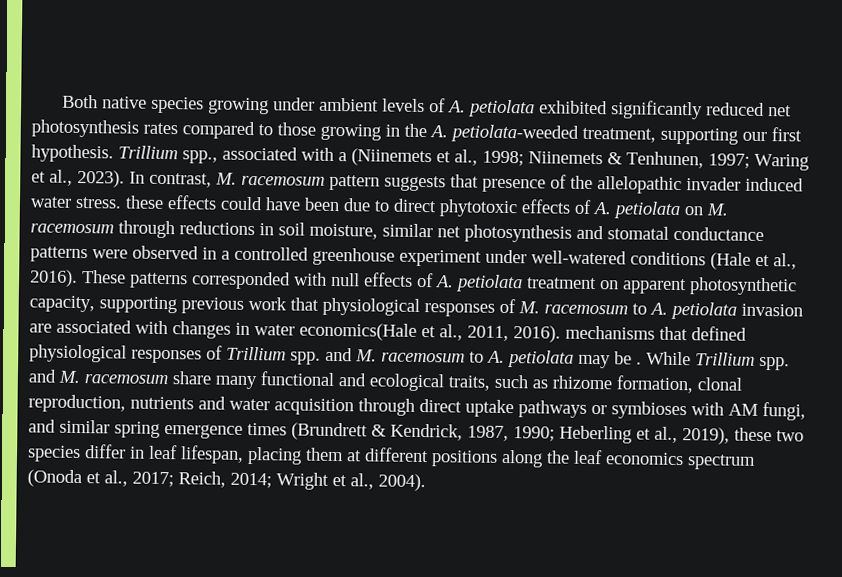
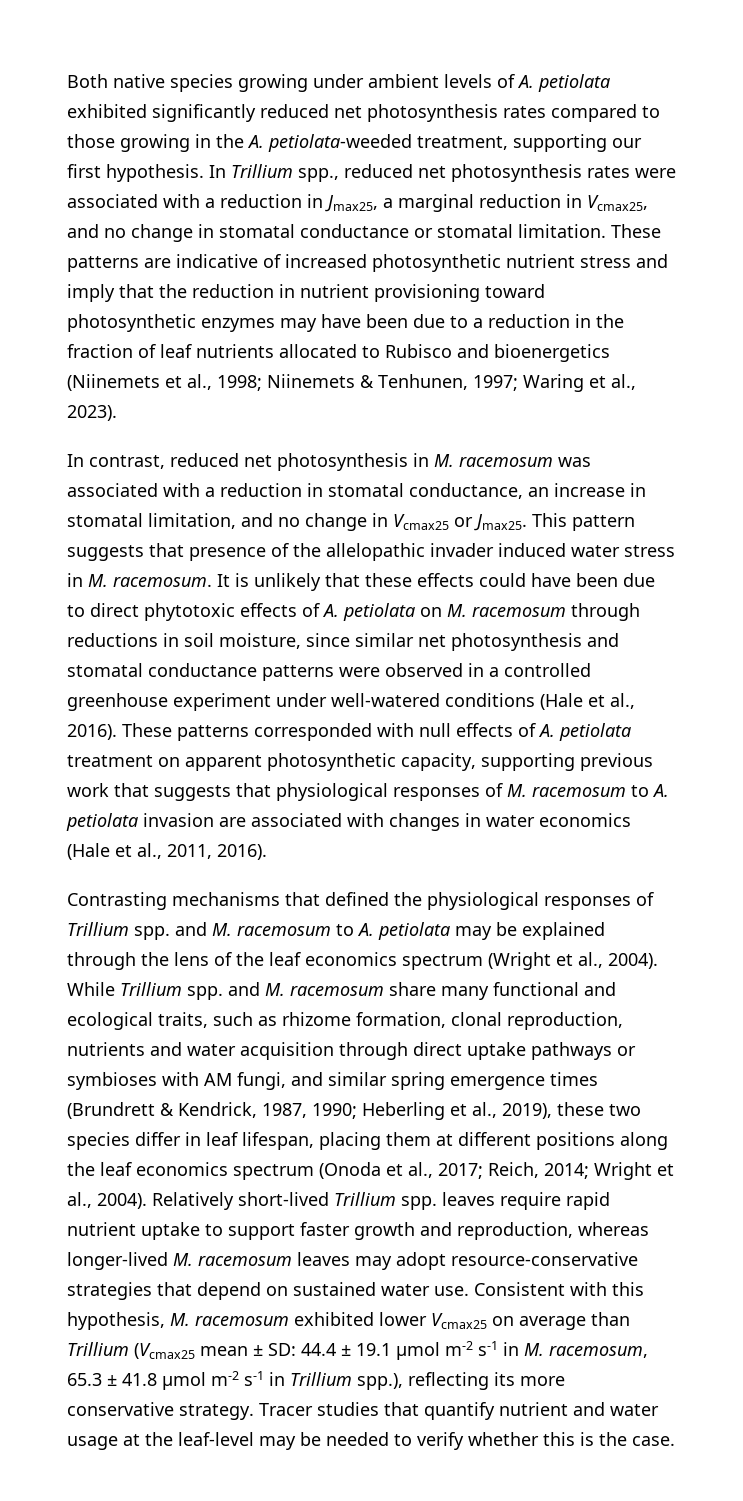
- Trillium spp., associated with a (Niinemets et al., 1998;
+ In Trillium spp., reduced net photosynthesis rates were associated with a reduction in Jmax25, a marginal reduction in Vcmax25, and no change in stomatal conductance or stomatal limitation. These patterns are indicative of increased photosynthetic nutrient stress and imply that the reduction in nutrient provisioning toward photosynthetic enzymes may have been due to a reduction in the fraction of leaf nutrients allocated to Rubisco and bioenergetics (Niinemets et al., 1998;
- Waring et al., 2023). In contrast, M. racemosum pattern suggests that presence of the allelopathic invader induced water stress. these effects could have been due to direct phytotoxic effects of A. petiolata on M. racemosum through reductions in soil moisture, similar net photosynthesis and stomatal conductance patterns were observed in a controlled greenhouse experiment under well-watered conditions (Hale et al., 2016).
+ Waring et al., 2023).
+ In contrast, reduced net photosynthesis in M. racemosum was associated with a reduction in stomatal conductance, an increase in stomatal limitation, and no change in Vcmax25 or Jmax25. This pattern suggests that presence of the allelopathic invader induced water stress in M. racemosum. It is unlikely that these effects could have been due to direct phytotoxic effects of A. petiolata on M. racemosum through reductions in soil moisture, since similar net photosynthesis and stomatal conductance patterns were observed in a controlled greenhouse experiment under well-watered conditions (Hale et al., 2016).
- These patterns corresponded with null effects of A. petiolata treatment on apparent photosynthetic capacity, supporting previous work that physiological responses of M. racemosum to A. petiolata invasion are associated with changes in water economics(Hale et al., 2011, 2016). mechanisms that defined physiological responses of Trillium spp. and M. racemosum to A. petiolata may be .
+ These patterns corresponded with null effects of A. petiolata treatment on apparent photosynthetic capacity, supporting previous work that suggests that physiological responses of M. racemosum to A. petiolata invasion are associated with changes in water economics (Hale et al., 2011, 2016).
+ Contrasting mechanisms that defined the physiological responses of Trillium spp. and M. racemosum to A. petiolata may be explained through the lens of the leaf economics spectrum (Wright et al., 2004).
+ Relatively short-lived Trillium spp. leaves require rapid nutrient uptake to support faster growth and reproduction, whereas longer-lived M. racemosum leaves may adopt resource-conservative strategies that depend on sustained water use. Consistent with this hypothesis, M. racemosum exhibited lower Vcmax25 on average than Trillium (Vcmax25 mean ± SD: 44.4 ± 19.1 μmol m-2 s-1 in M. racemosum, 65.3 ± 41.8 μmol m-2 s-1 in Trillium spp.), reflecting its more conservative strategy. Tracer studies that quantify nutrient and water usage at the leaf-level may be needed to verify whether this is the case.

